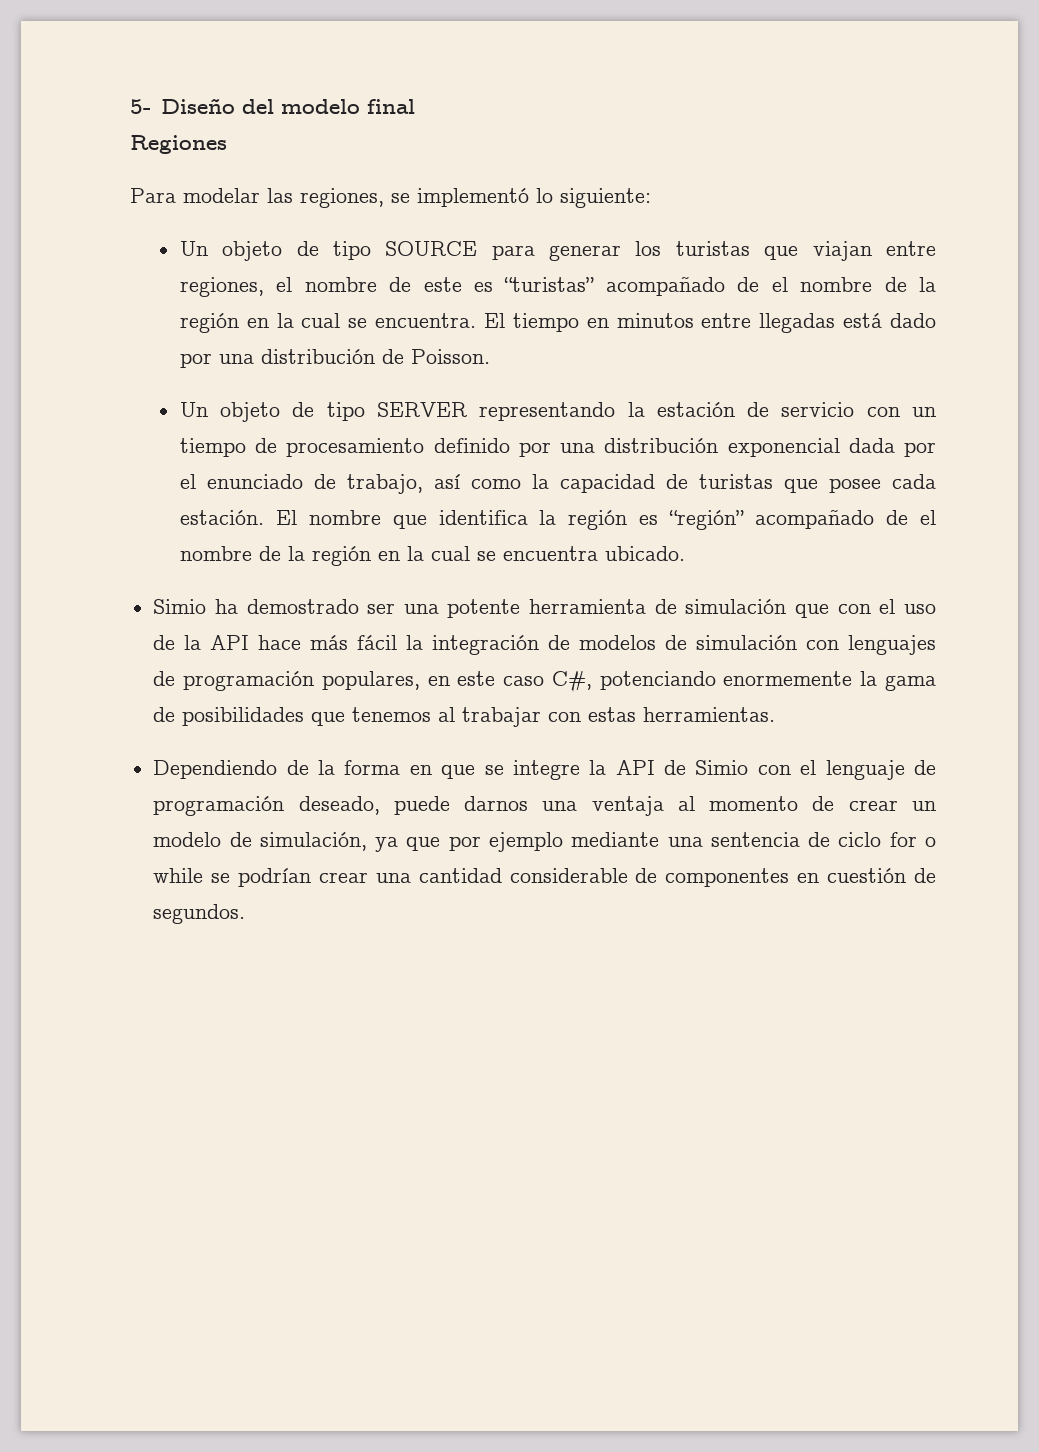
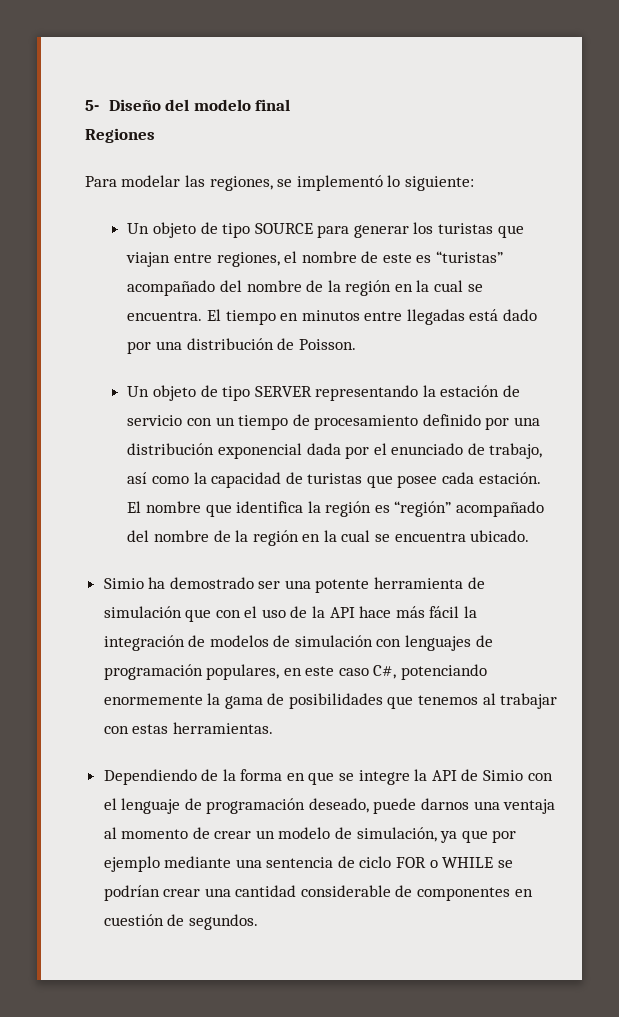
- Un objeto de tipo SOURCE para generar los turistas que viajan entre regiones, el nombre de este es “turistas” acompañado de el nombre de la región en la cual se encuentra.
+ Un objeto de tipo SOURCE para generar los turistas que viajan entre regiones, el nombre de este es “turistas” acompañado del nombre de la región en la cual se encuentra.
- El nombre que identifica la región es “región” acompañado de el nombre de la región en la cual se encuentra ubicado.
+ El nombre que identifica la región es “región” acompañado del nombre de la región en la cual se encuentra ubicado.
- Dependiendo de la forma en que se integre la API de Simio con el lenguaje de programación deseado, puede darnos una ventaja al momento de crear un modelo de simulación, ya que por ejemplo mediante una sentencia de ciclo for o while se podrían crear una cantidad considerable de componentes en cuestión de segundos.
+ Dependiendo de la forma en que se integre la API de Simio con el lenguaje de programación deseado, puede darnos una ventaja al momento de crear un modelo de simulación, ya que por ejemplo mediante una sentencia de ciclo FOR o WHILE se podrían crear una cantidad considerable de componentes en cuestión de segundos.

